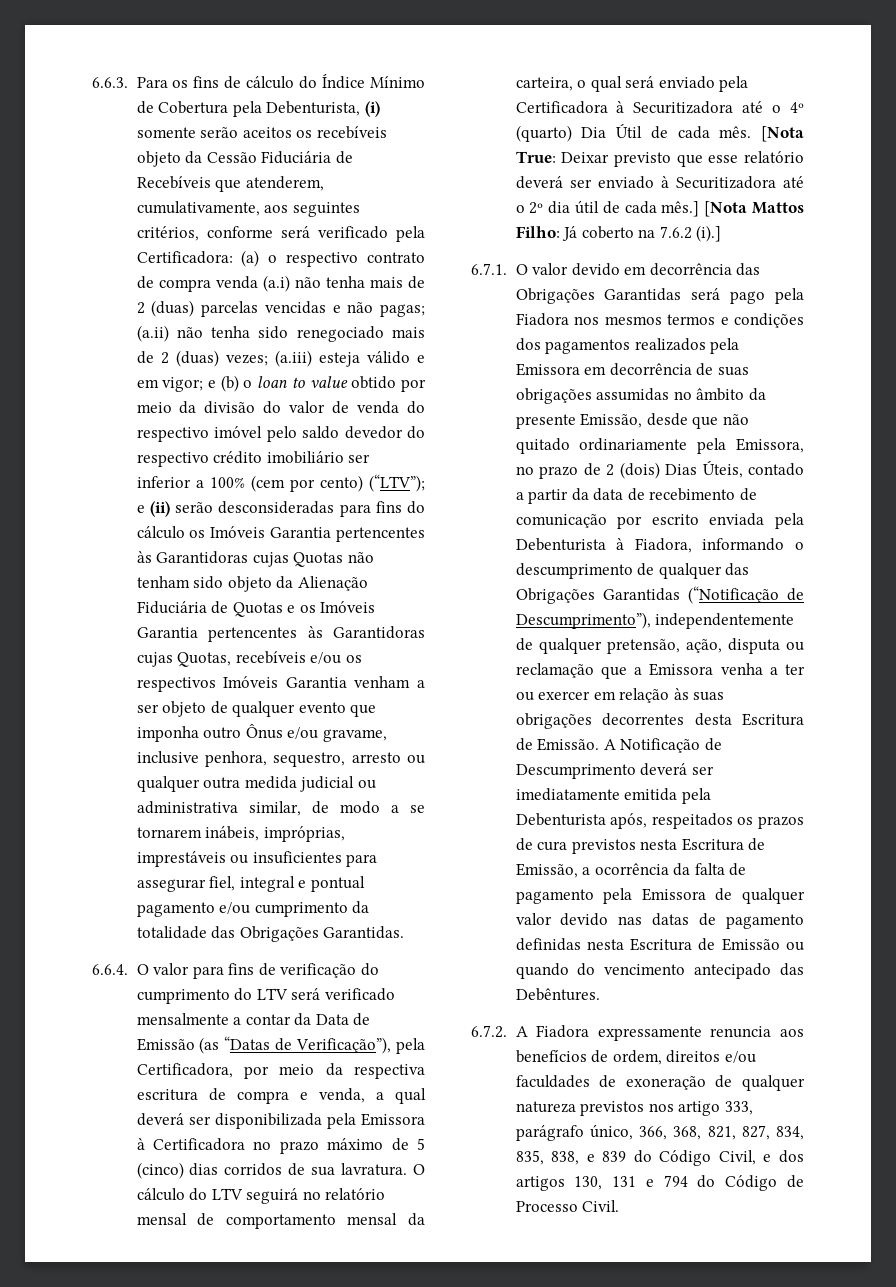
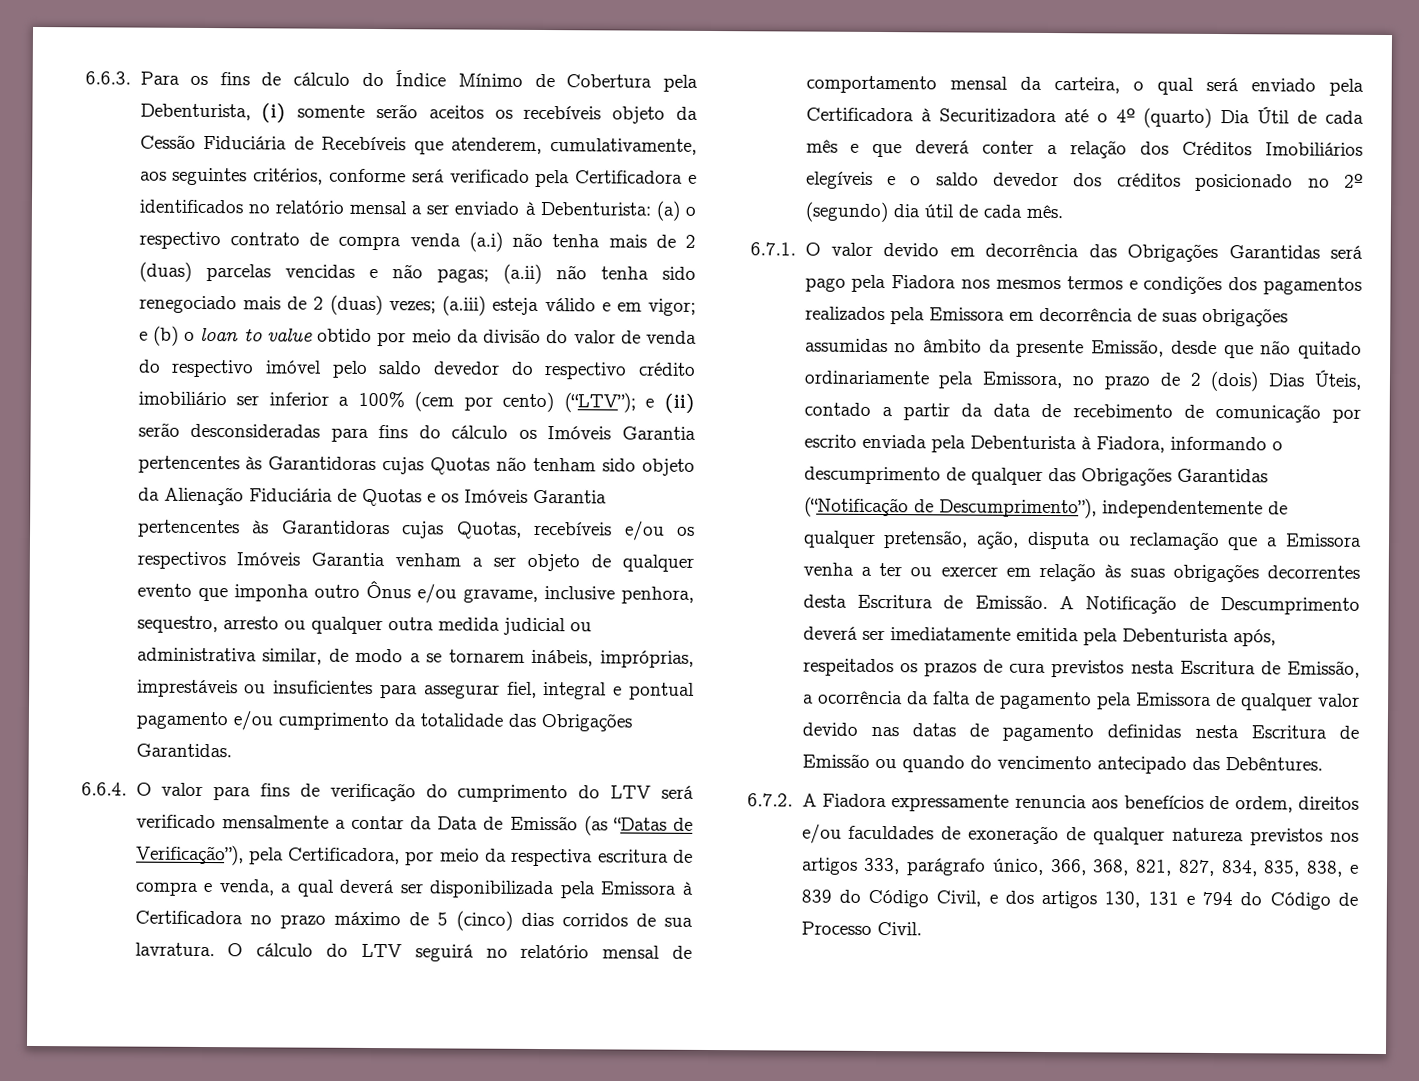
- 6.6.3. Para os fins de cálculo do Índice Mínimo de Cobertura pela Debenturista, (i) somente serão aceitos os recebíveis objeto da Cessão Fiduciária de Recebíveis que atenderem, cumulativamente, aos seguintes critérios, conforme será verificado pela Certificadora:
+ 6.6.3. Para os fins de cálculo do Índice Mínimo de Cobertura pela Debenturista, (i) somente serão aceitos os recebíveis objeto da Cessão Fiduciária de Recebíveis que atenderem, cumulativamente, aos seguintes critérios, conforme será verificado pela Certificadora e identificados no relatório mensal a ser enviado à Debenturista:
- O cálculo do LTV seguirá no relatório mensal de comportamento mensal da carteira, o qual será enviado pela Certificadora à Securitizadora até o 4º (quarto) Dia Útil de cada mês. [Nota True: Deixar previsto que esse relatório deverá ser enviado à Securitizadora até o 2º dia útil de cada mês.] [Nota Mattos Filho: Já coberto na 7.6.2 (i).]
+ O cálculo do LTV seguirá no relatório mensal de comportamento mensal da carteira, o qual será enviado pela Certificadora à Securitizadora até o 4º (quarto) Dia Útil de cada mês e que deverá conter a relação dos Créditos Imobiliários elegíveis e o saldo devedor dos créditos posicionado no 2º (segundo) dia útil de cada mês.
- 6.7.2. A Fiadora expressamente renuncia aos benefícios de ordem, direitos e/ou faculdades de exoneração de qualquer natureza previstos nos artigo 333, parágrafo único, 366, 368, 821, 827, 834, 835, 838, e 839 do Código Civil, e dos artigos 130, 131 e 794 do Código de Processo Civil.
+ 6.7.2. A Fiadora expressamente renuncia aos benefícios de ordem, direitos e/ou faculdades de exoneração de qualquer natureza previstos nos artigos 333, parágrafo único, 366, 368, 821, 827, 834, 835, 838, e 839 do Código Civil, e dos artigos 130, 131 e 794 do Código de Processo Civil.

